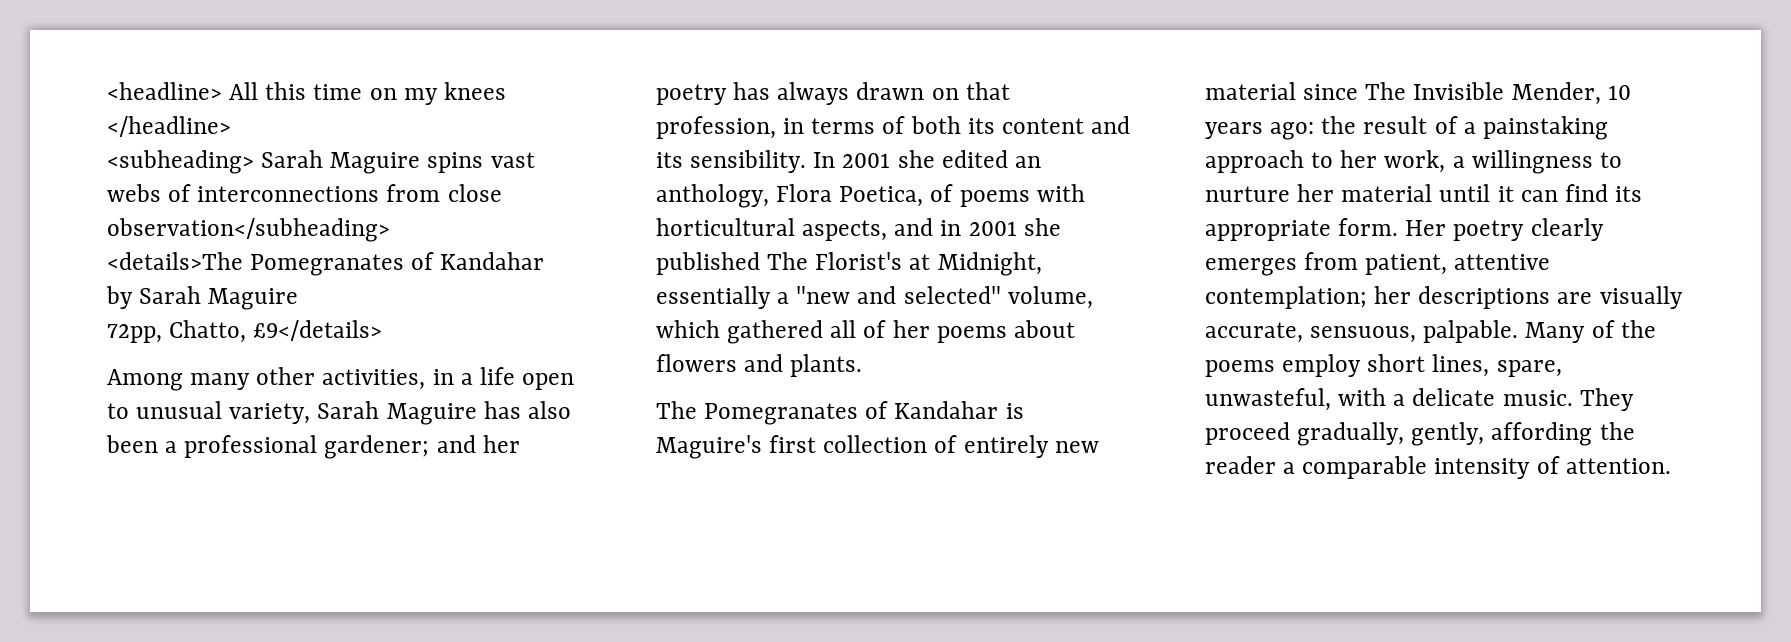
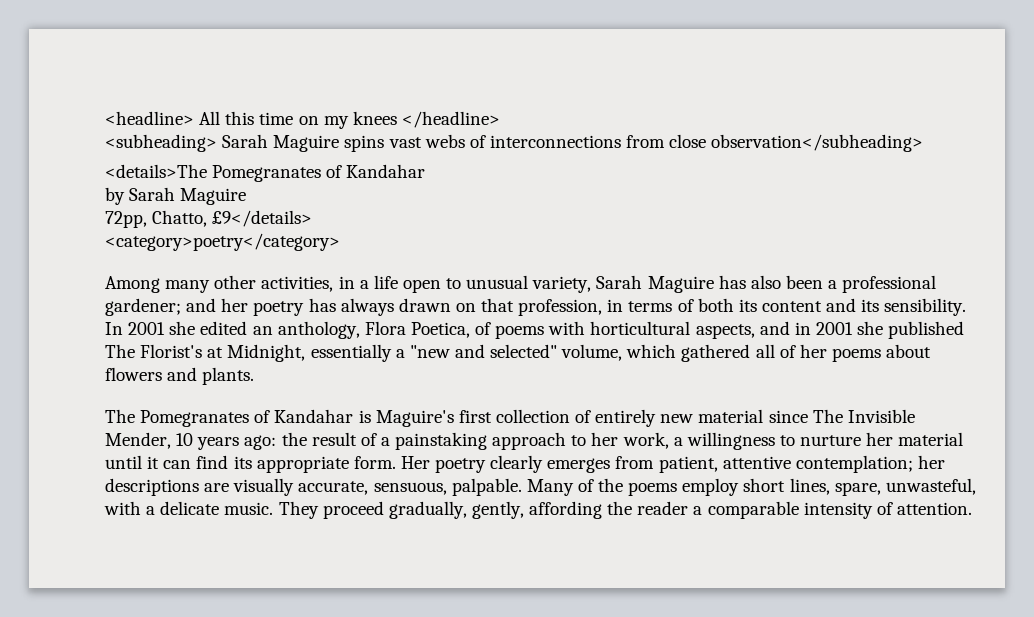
+ <category>poetry</category>

